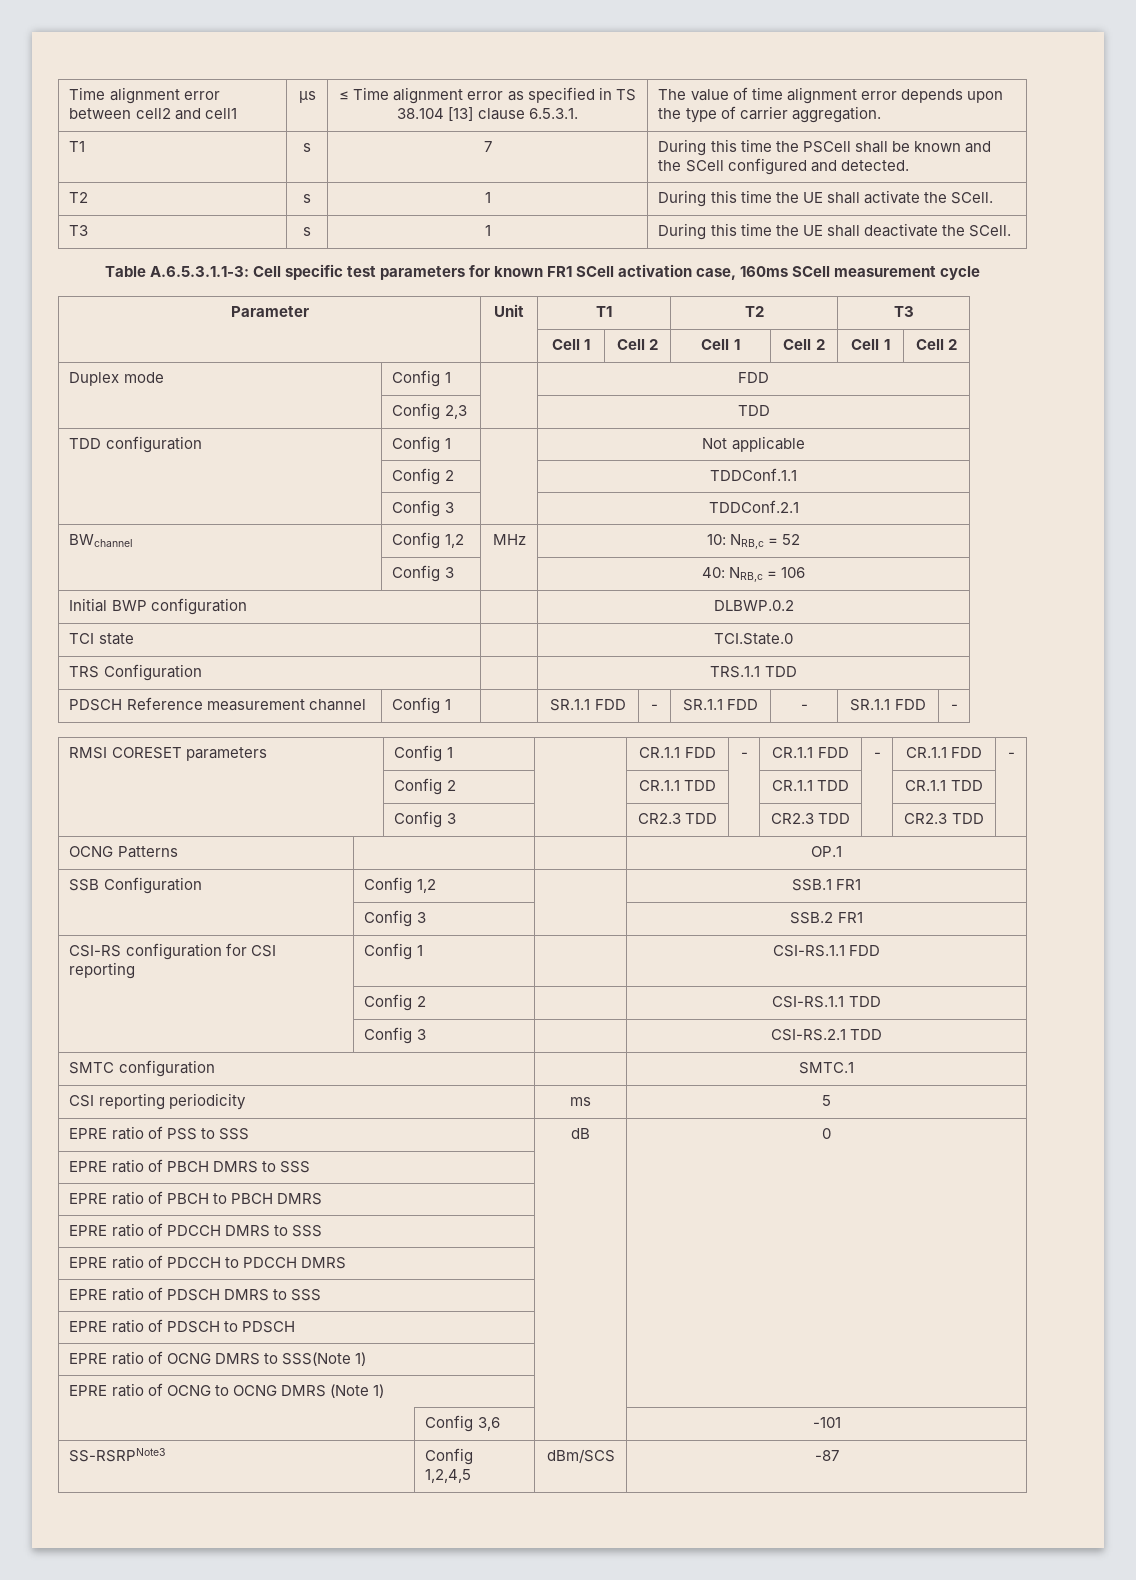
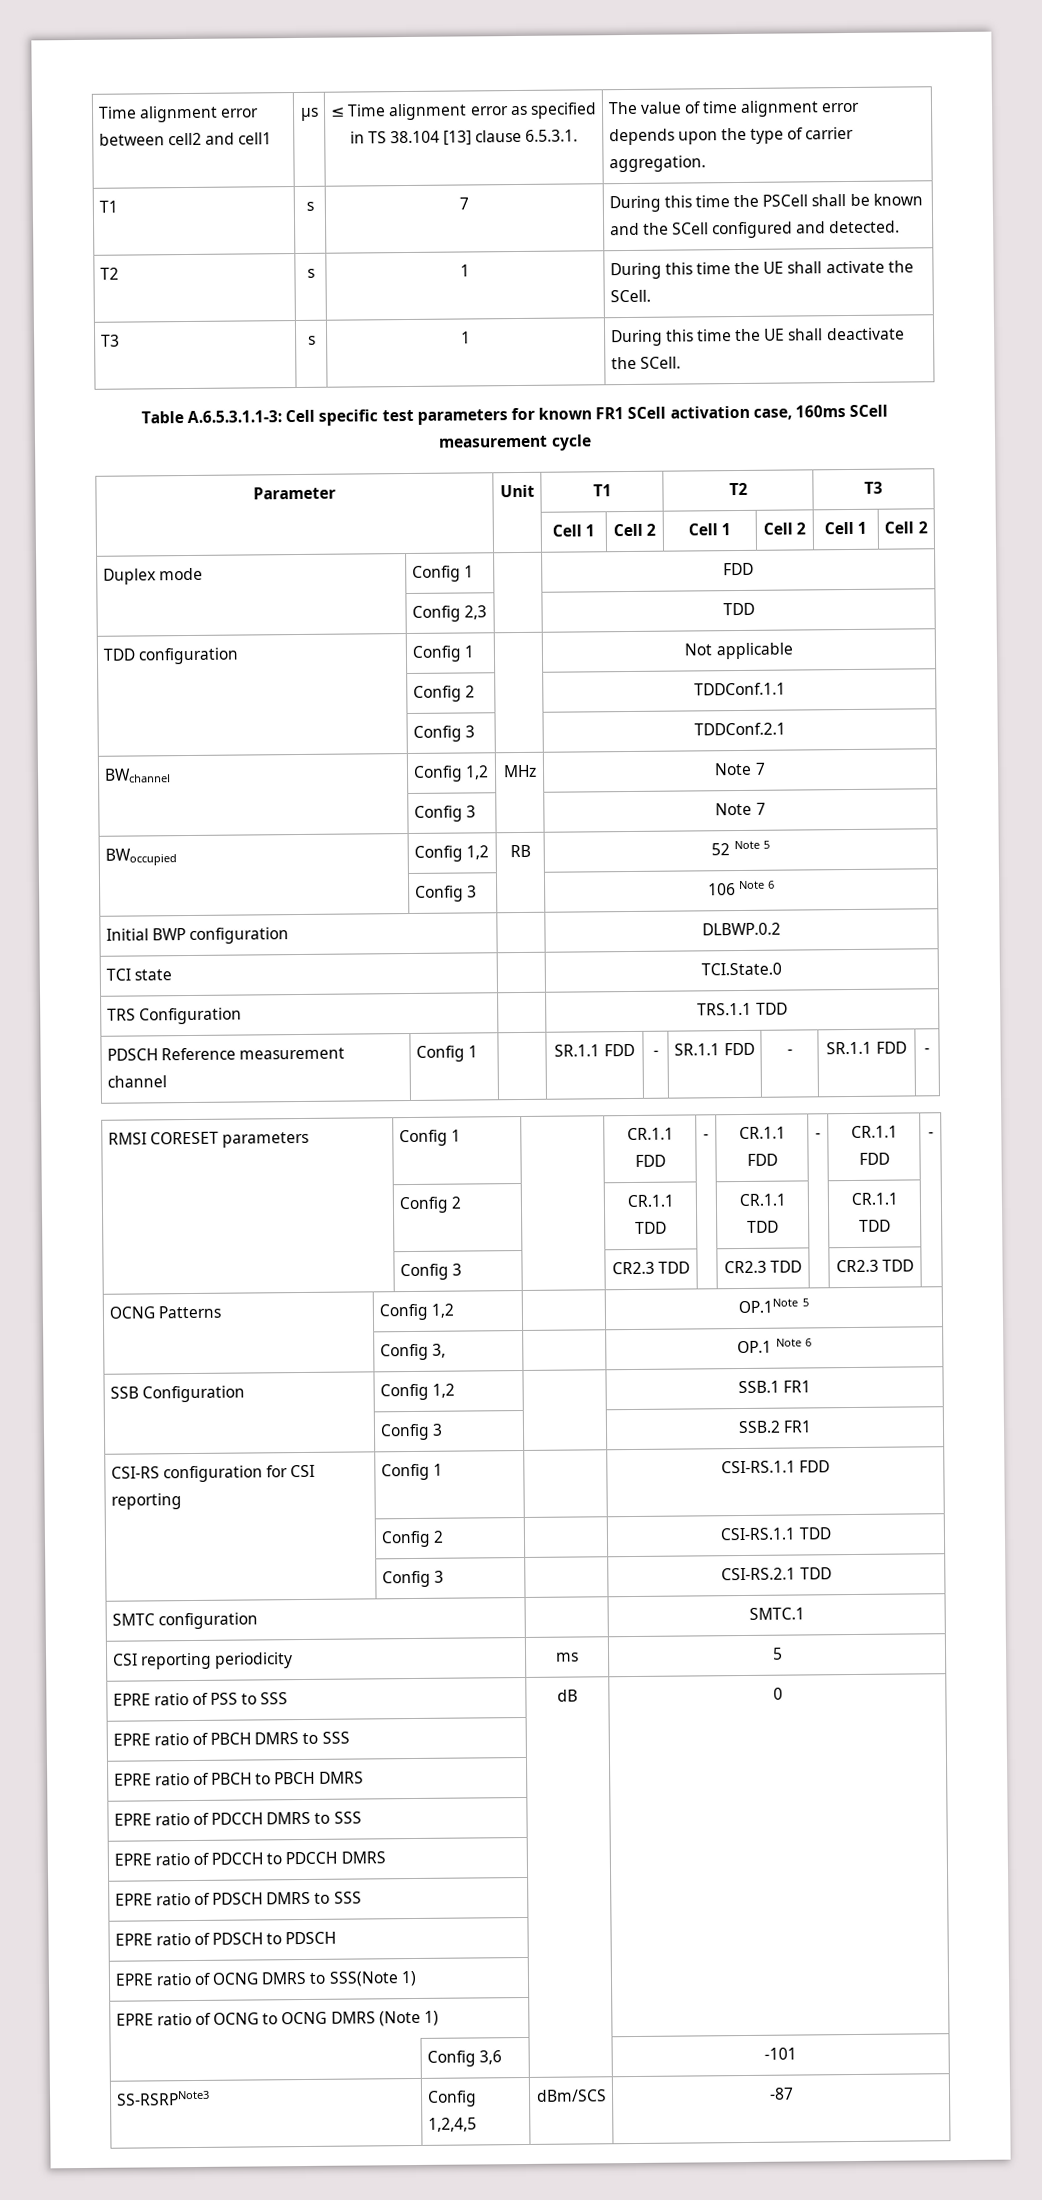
- BWchannel | Config 1,2 | MHz | 10: NRB,c = 52
- | Config 3 | | 40: NRB,c = 106
+ BWchannel | Config 1,2 | MHz | Note 7
+ | Config 3 | | Note 7
+ BWoccupied | Config 1,2 | RB | 52 Note 5
+ | Config 3 | | 106 Note 6
- OCNG Patterns | | | OP.1
+ OCNG Patterns | Config 1,2 | | OP.1Note 5
+ | Config 3, | | OP.1 Note 6

